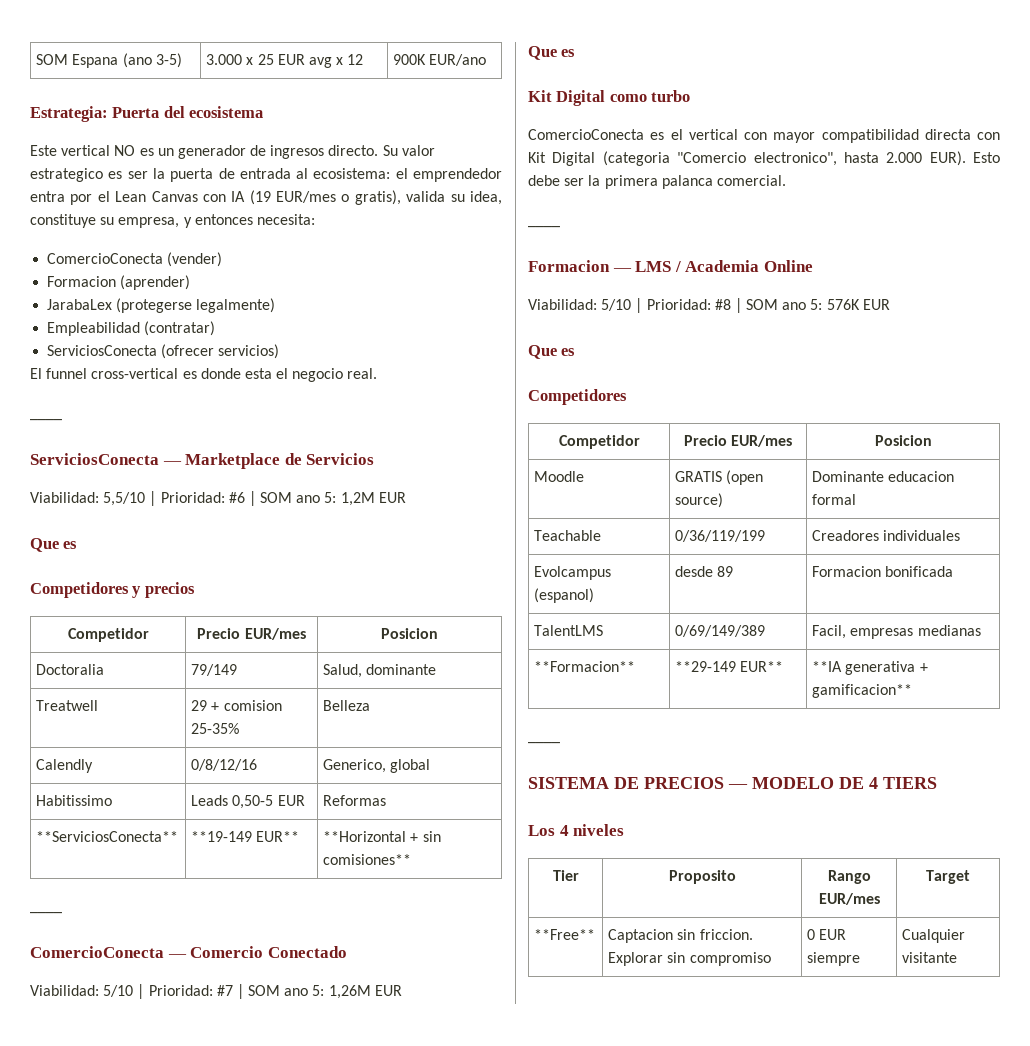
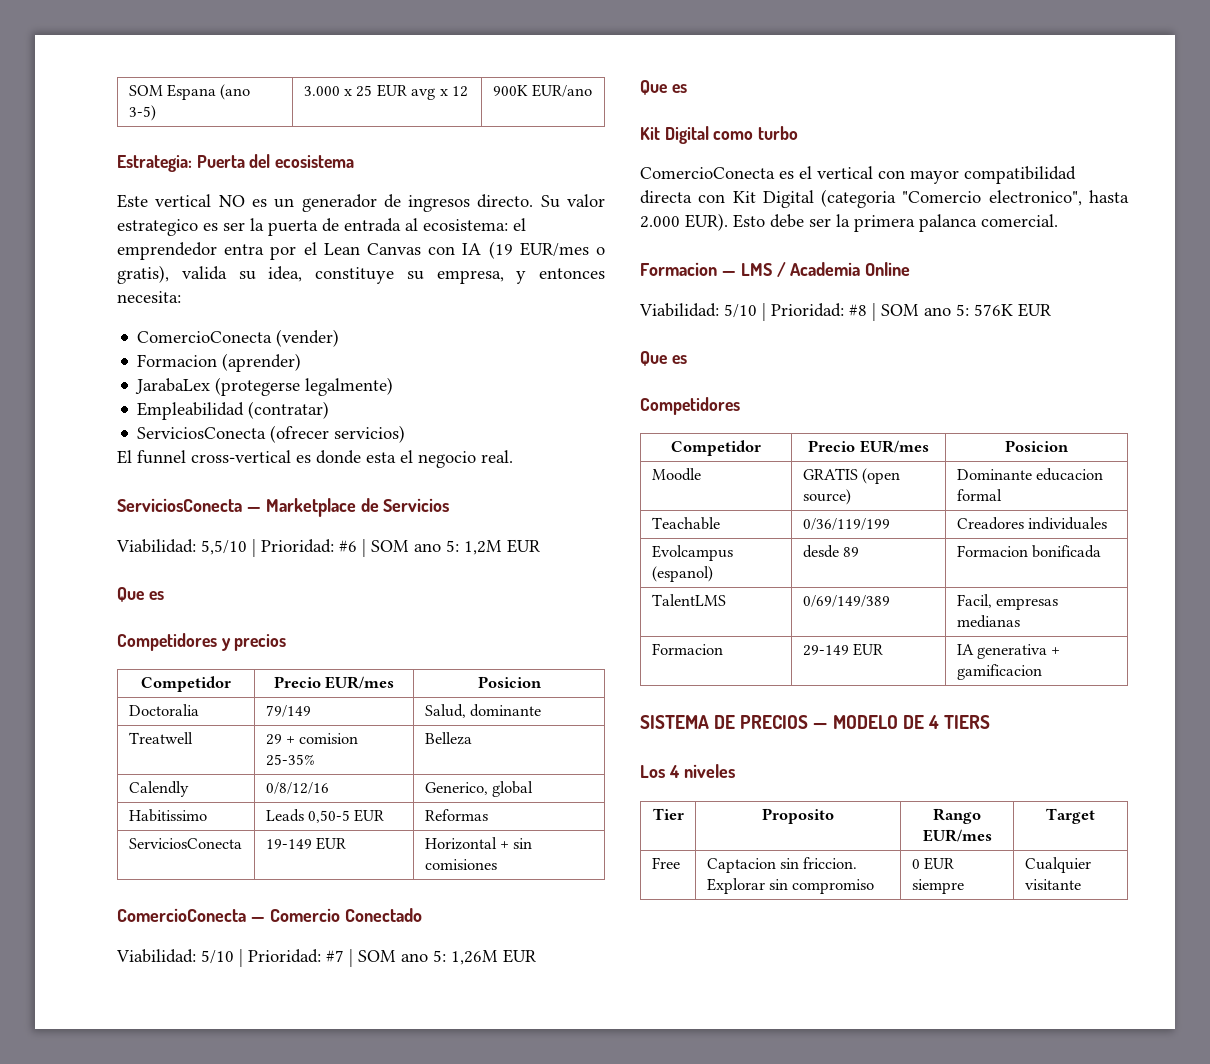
  El funnel cross-vertical es donde esta el negocio real.
- ____
- **ServiciosConecta** | **19-149 EUR** | **Horizontal + sin comisiones**
- ____
+ ServiciosConecta | 19-149 EUR | Horizontal + sin comisiones
  Esto debe ser la primera palanca comercial.
- ____
- **Formacion** | **29-149 EUR** | **IA generativa + gamificacion**
- ____
+ Formacion | 29-149 EUR | IA generativa + gamificacion
- **Free** | Captacion sin friccion. Explorar sin compromiso | 0 EUR siempre | Cualquier visitante
+ Free | Captacion sin friccion. Explorar sin compromiso | 0 EUR siempre | Cualquier visitante

